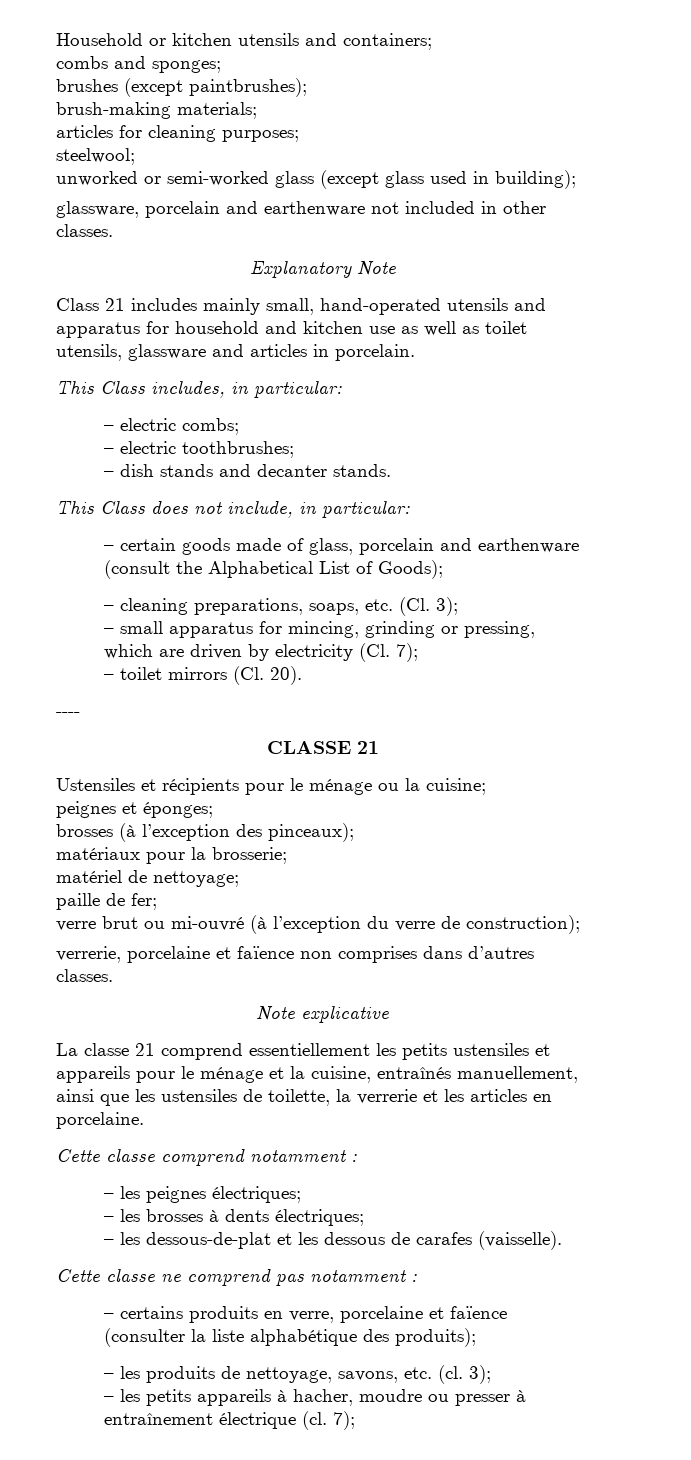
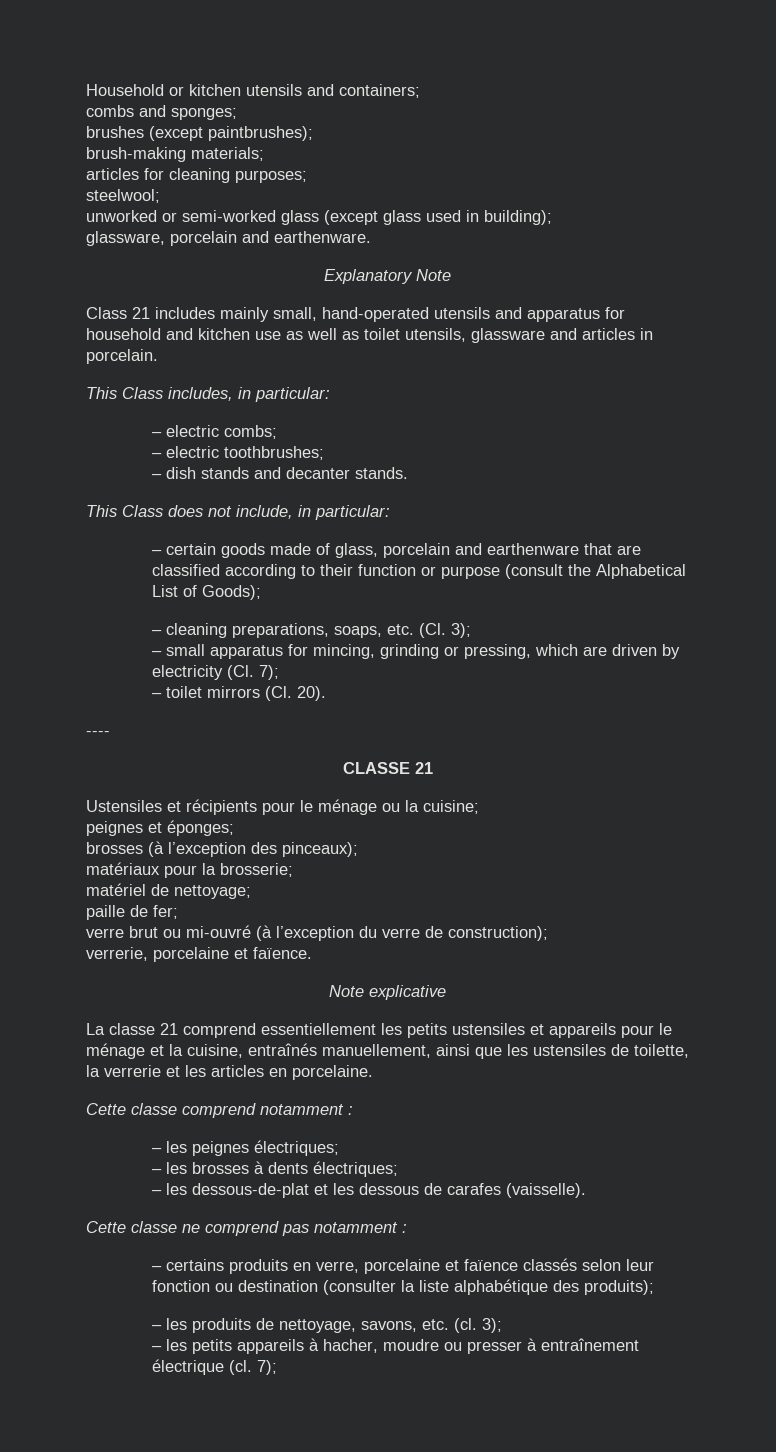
- glassware, porcelain and earthenware not included in other classes.
+ glassware, porcelain and earthenware.
- – certain goods made of glass, porcelain and earthenware (consult the Alphabetical List of Goods);
+ – certain goods made of glass, porcelain and earthenware that are classified according to their function or purpose (consult the Alphabetical List of Goods);
- verrerie, porcelaine et faïence non comprises dans d’autres classes.
+ verrerie, porcelaine et faïence.
- – certains produits en verre, porcelaine et faïence (consulter la liste alphabétique des produits);
+ – certains produits en verre, porcelaine et faïence classés selon leur fonction ou destination (consulter la liste alphabétique des produits);

